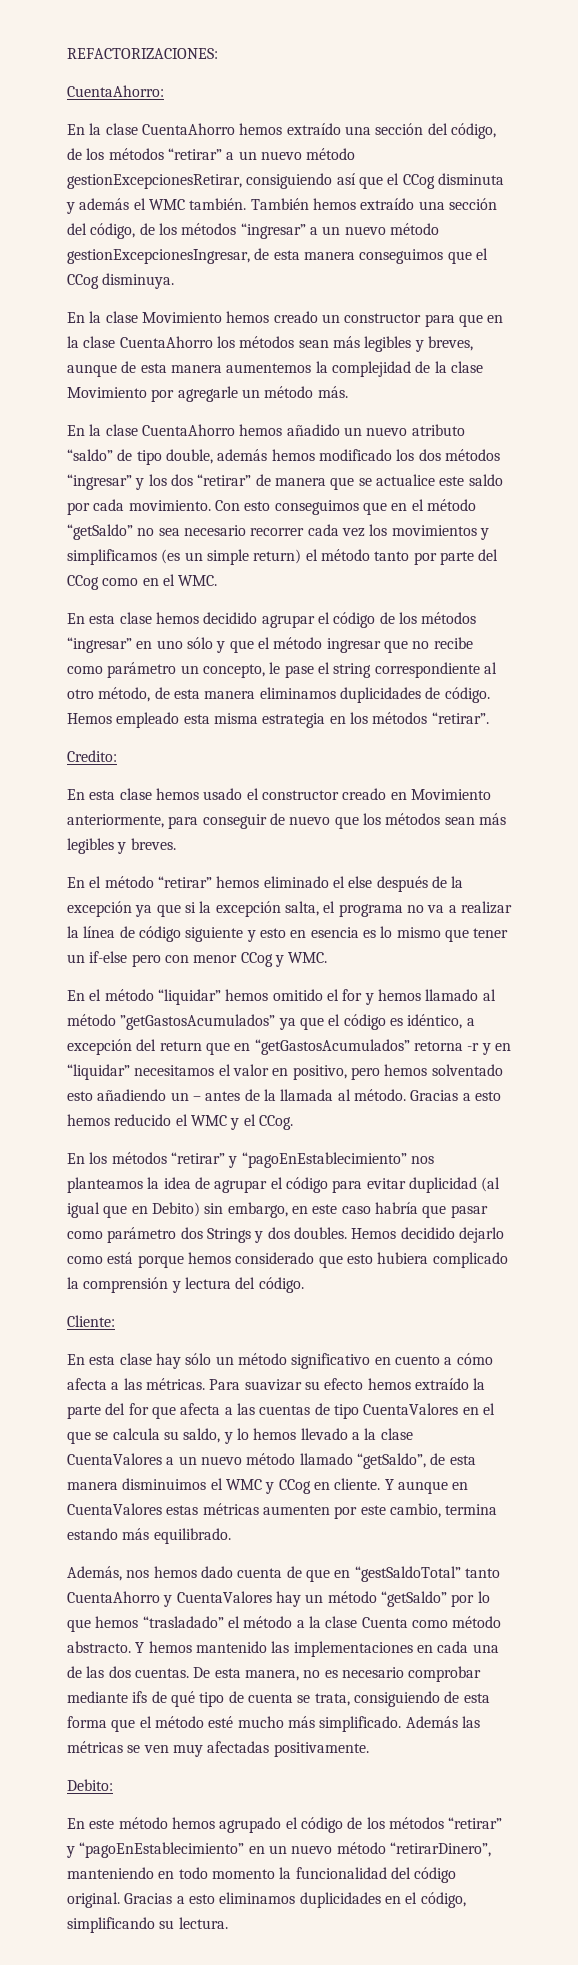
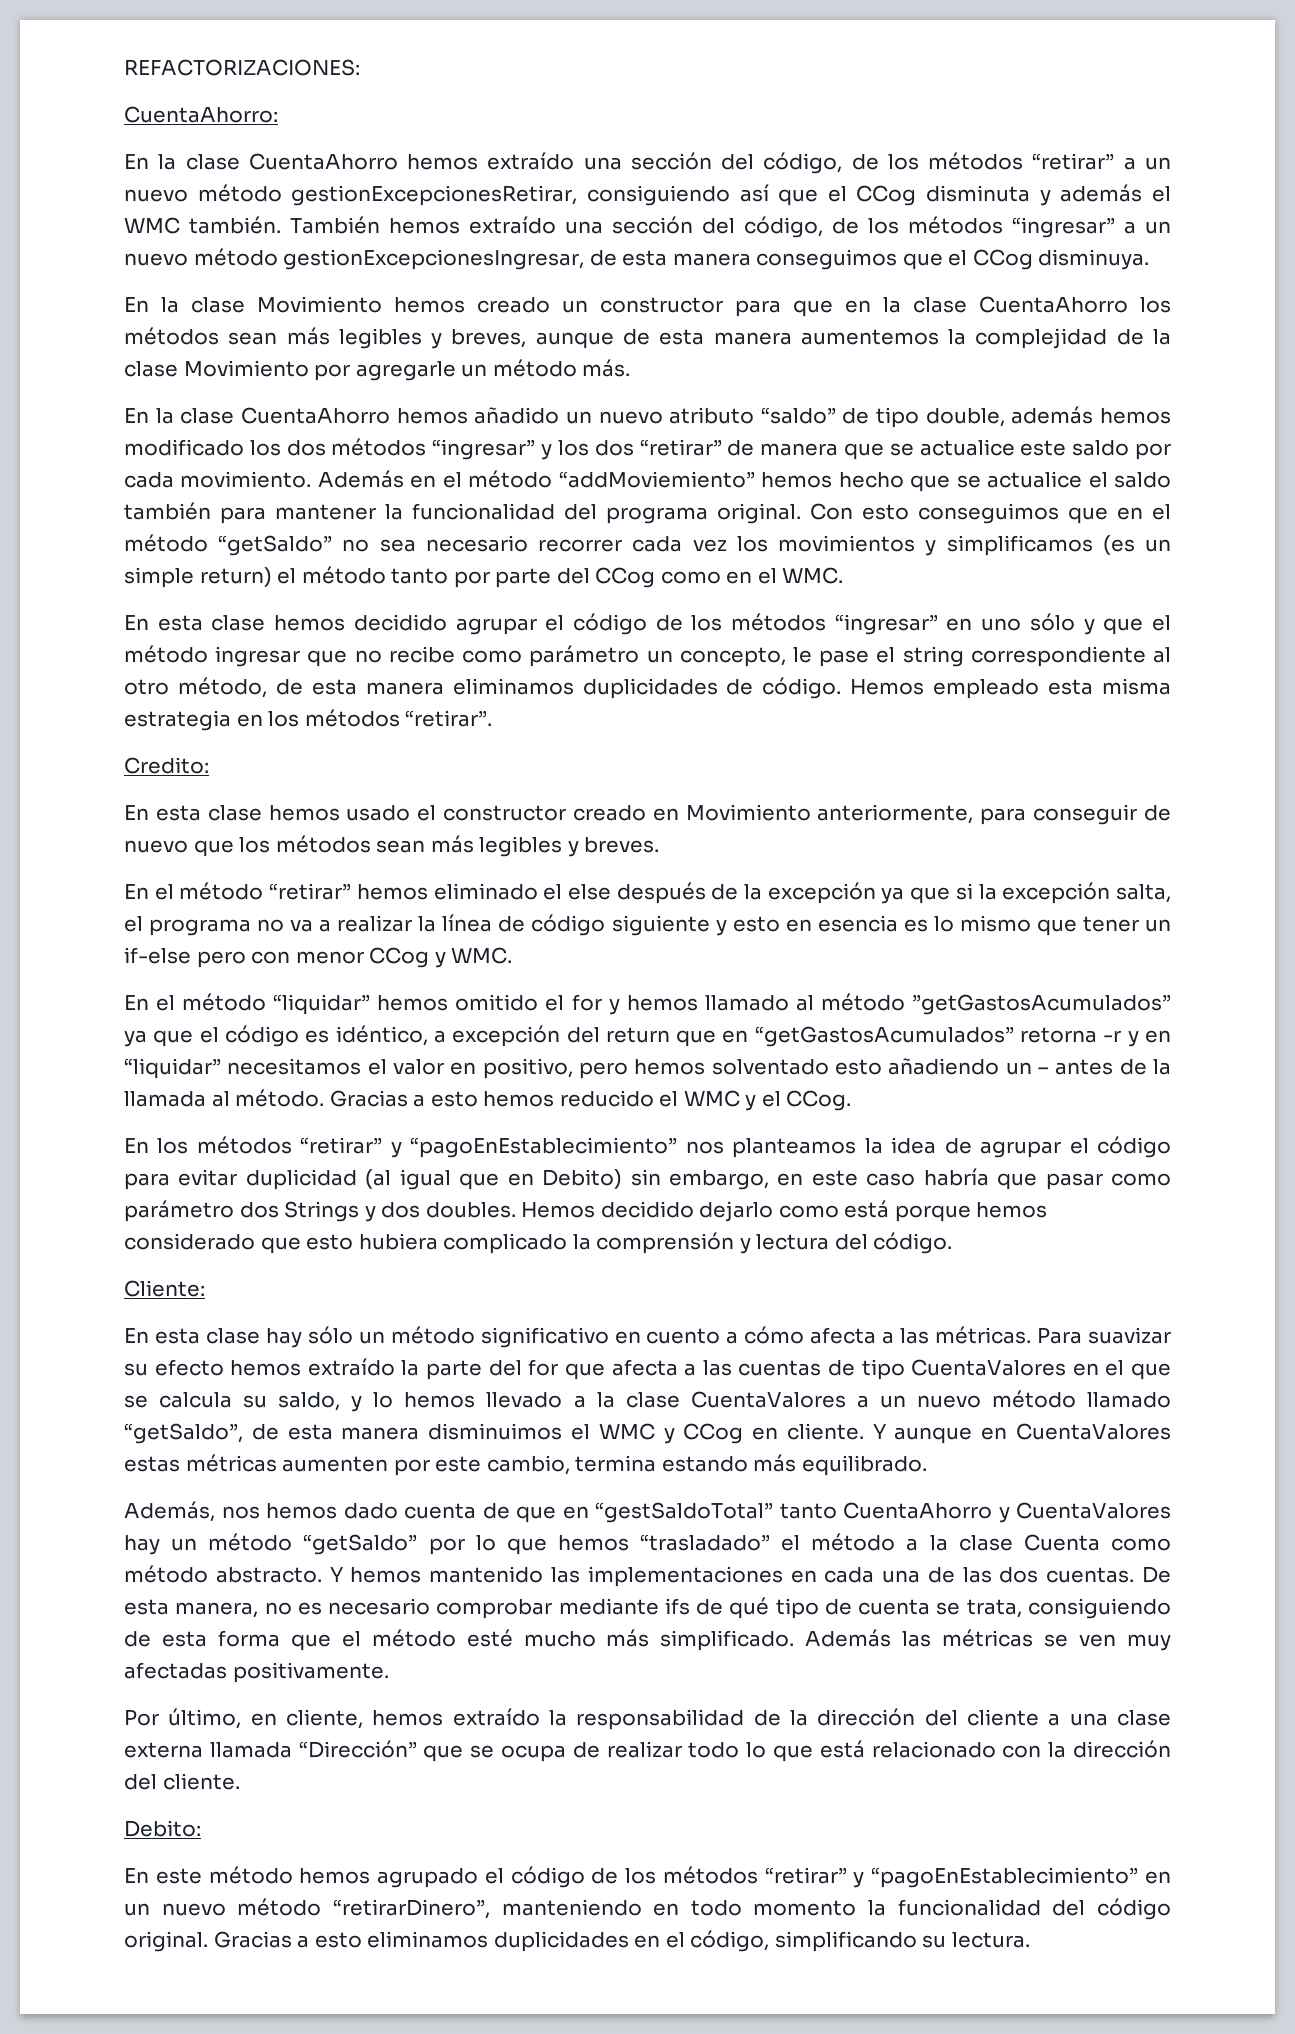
+ Además en el método “addMoviemiento” hemos hecho que se actualice el saldo también para mantener la funcionalidad del programa original.
+ Por último, en cliente, hemos extraído la responsabilidad de la dirección del cliente a una clase externa llamada “Dirección” que se ocupa de realizar todo lo que está relacionado con la dirección del cliente.

